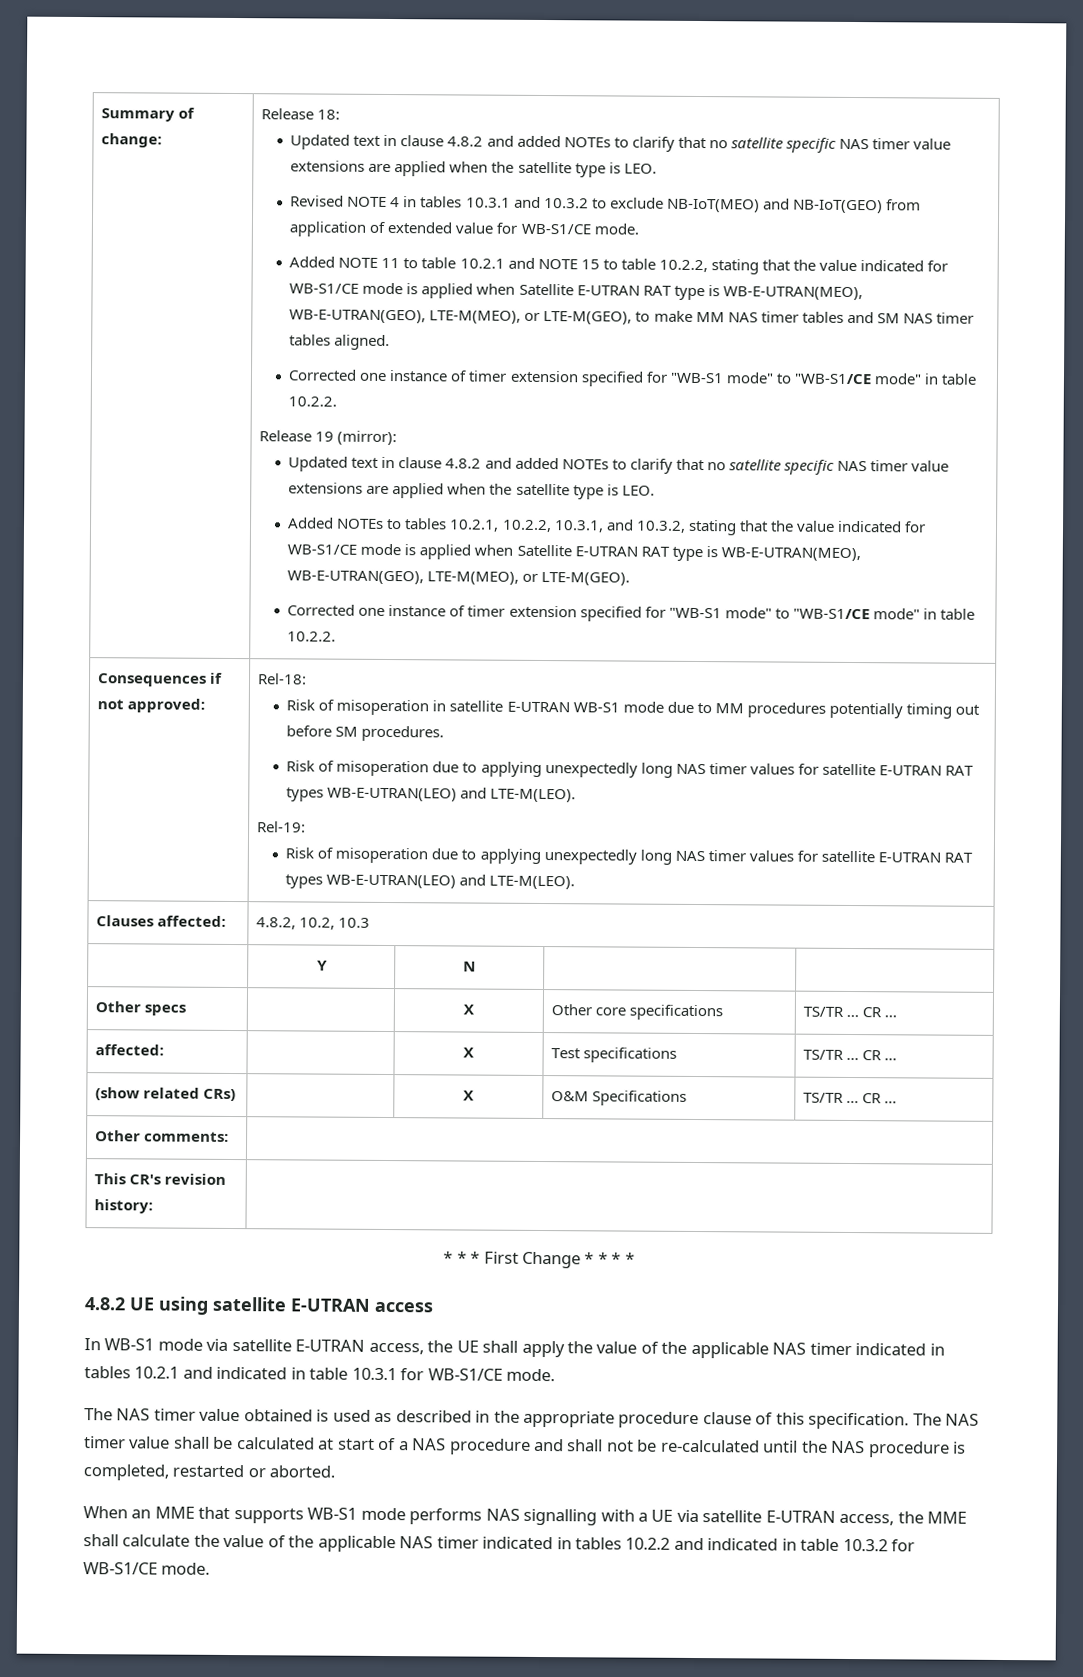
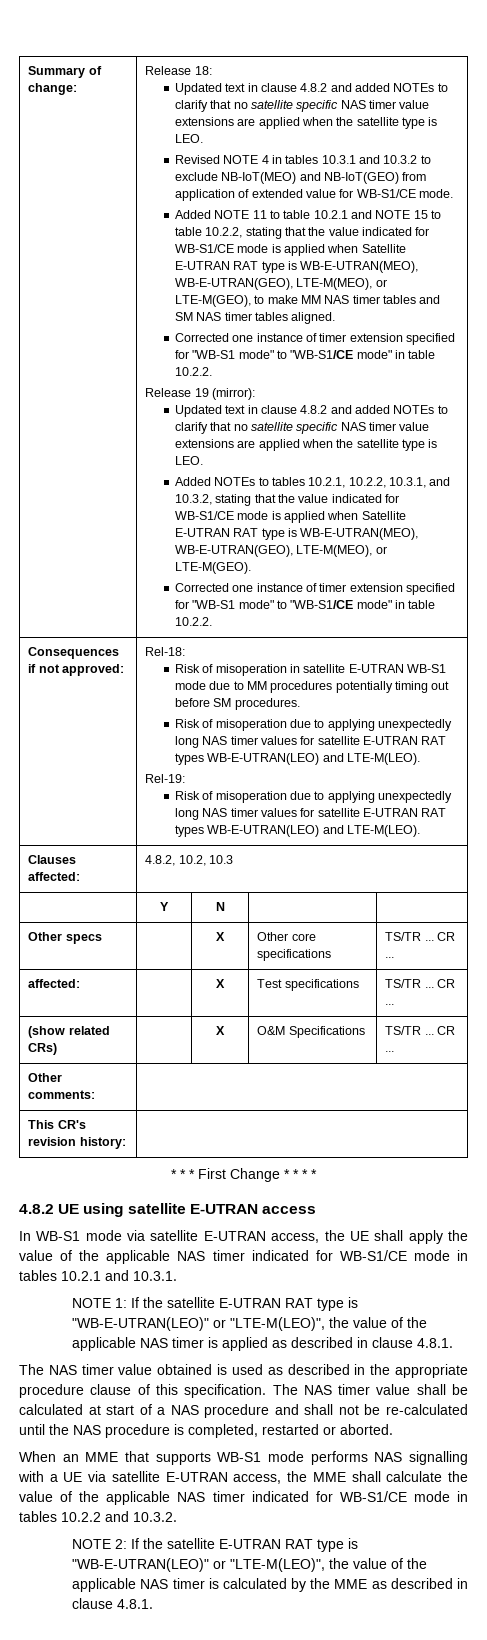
- In WB-S1 mode via satellite E-UTRAN access, the UE shall apply the value of the applicable NAS timer indicated in tables 10.2.1 and indicated in table 10.3.1 for WB-S1/CE mode.
+ In WB-S1 mode via satellite E-UTRAN access, the UE shall apply the value of the applicable NAS timer indicated for WB-S1/CE mode in tables 10.2.1 and 10.3.1.
+ NOTE 1: If the satellite E-UTRAN RAT type is "WB-E-UTRAN(LEO)" or "LTE-M(LEO)", the value of the applicable NAS timer is applied as described in clause 4.8.1.
- When an MME that supports WB-S1 mode performs NAS signalling with a UE via satellite E-UTRAN access, the MME shall calculate the value of the applicable NAS timer indicated in tables 10.2.2 and indicated in table 10.3.2 for WB-S1/CE mode.
+ When an MME that supports WB-S1 mode performs NAS signalling with a UE via satellite E-UTRAN access, the MME shall calculate the value of the applicable NAS timer indicated for WB-S1/CE mode in tables 10.2.2 and 10.3.2.
+ NOTE 2: If the satellite E-UTRAN RAT type is "WB-E-UTRAN(LEO)" or "LTE-M(LEO)", the value of the applicable NAS timer is calculated by the MME as described in clause 4.8.1.

